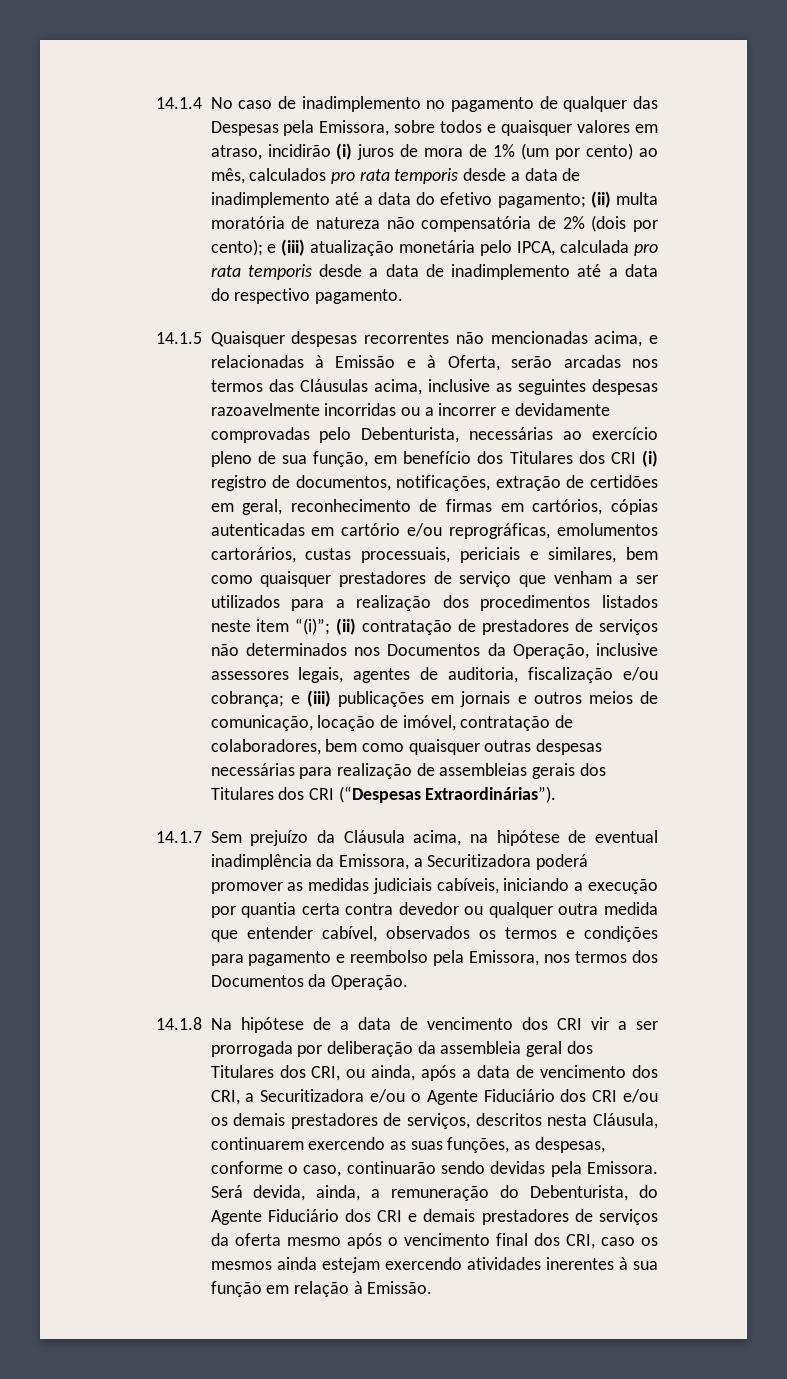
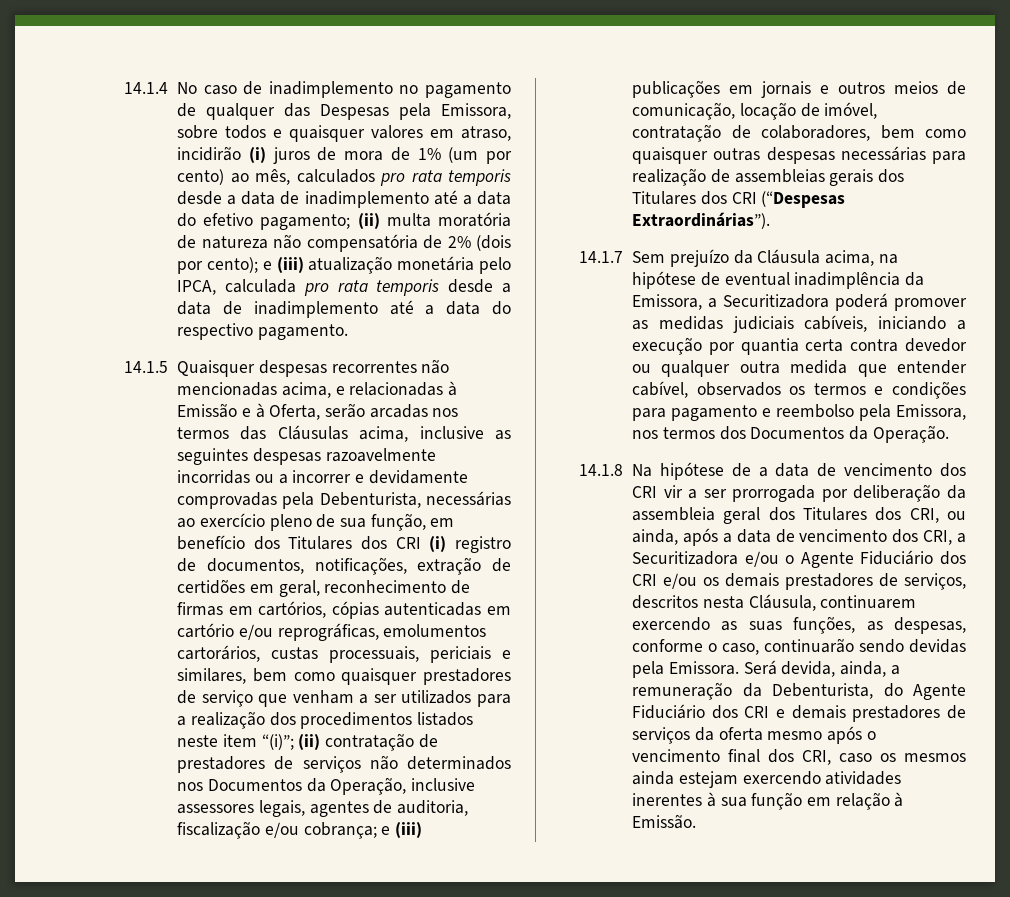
- 14.1.5 Quaisquer despesas recorrentes não mencionadas acima, e relacionadas à Emissão e à Oferta, serão arcadas nos termos das Cláusulas acima, inclusive as seguintes despesas razoavelmente incorridas ou a incorrer e devidamente comprovadas pelo Debenturista, necessárias ao exercício pleno de sua função, em benefício dos Titulares dos CRI (i) registro de documentos, notificações, extração de certidões em geral, reconhecimento de firmas em cartórios, cópias autenticadas em cartório e/ou reprográficas, emolumentos cartorários, custas processuais, periciais e similares, bem como quaisquer prestadores de serviço que venham a ser utilizados para a realização dos procedimentos listados neste item “(i)”;
+ 14.1.5 Quaisquer despesas recorrentes não mencionadas acima, e relacionadas à Emissão e à Oferta, serão arcadas nos termos das Cláusulas acima, inclusive as seguintes despesas razoavelmente incorridas ou a incorrer e devidamente comprovadas pela Debenturista, necessárias ao exercício pleno de sua função, em benefício dos Titulares dos CRI (i) registro de documentos, notificações, extração de certidões em geral, reconhecimento de firmas em cartórios, cópias autenticadas em cartório e/ou reprográficas, emolumentos cartorários, custas processuais, periciais e similares, bem como quaisquer prestadores de serviço que venham a ser utilizados para a realização dos procedimentos listados neste item “(i)”;
- Será devida, ainda, a remuneração do Debenturista, do Agente Fiduciário dos CRI e demais prestadores de serviços da oferta mesmo após o vencimento final dos CRI, caso os mesmos ainda estejam exercendo atividades inerentes à sua função em relação à Emissão.
+ Será devida, ainda, a remuneração da Debenturista, do Agente Fiduciário dos CRI e demais prestadores de serviços da oferta mesmo após o vencimento final dos CRI, caso os mesmos ainda estejam exercendo atividades inerentes à sua função em relação à Emissão.

